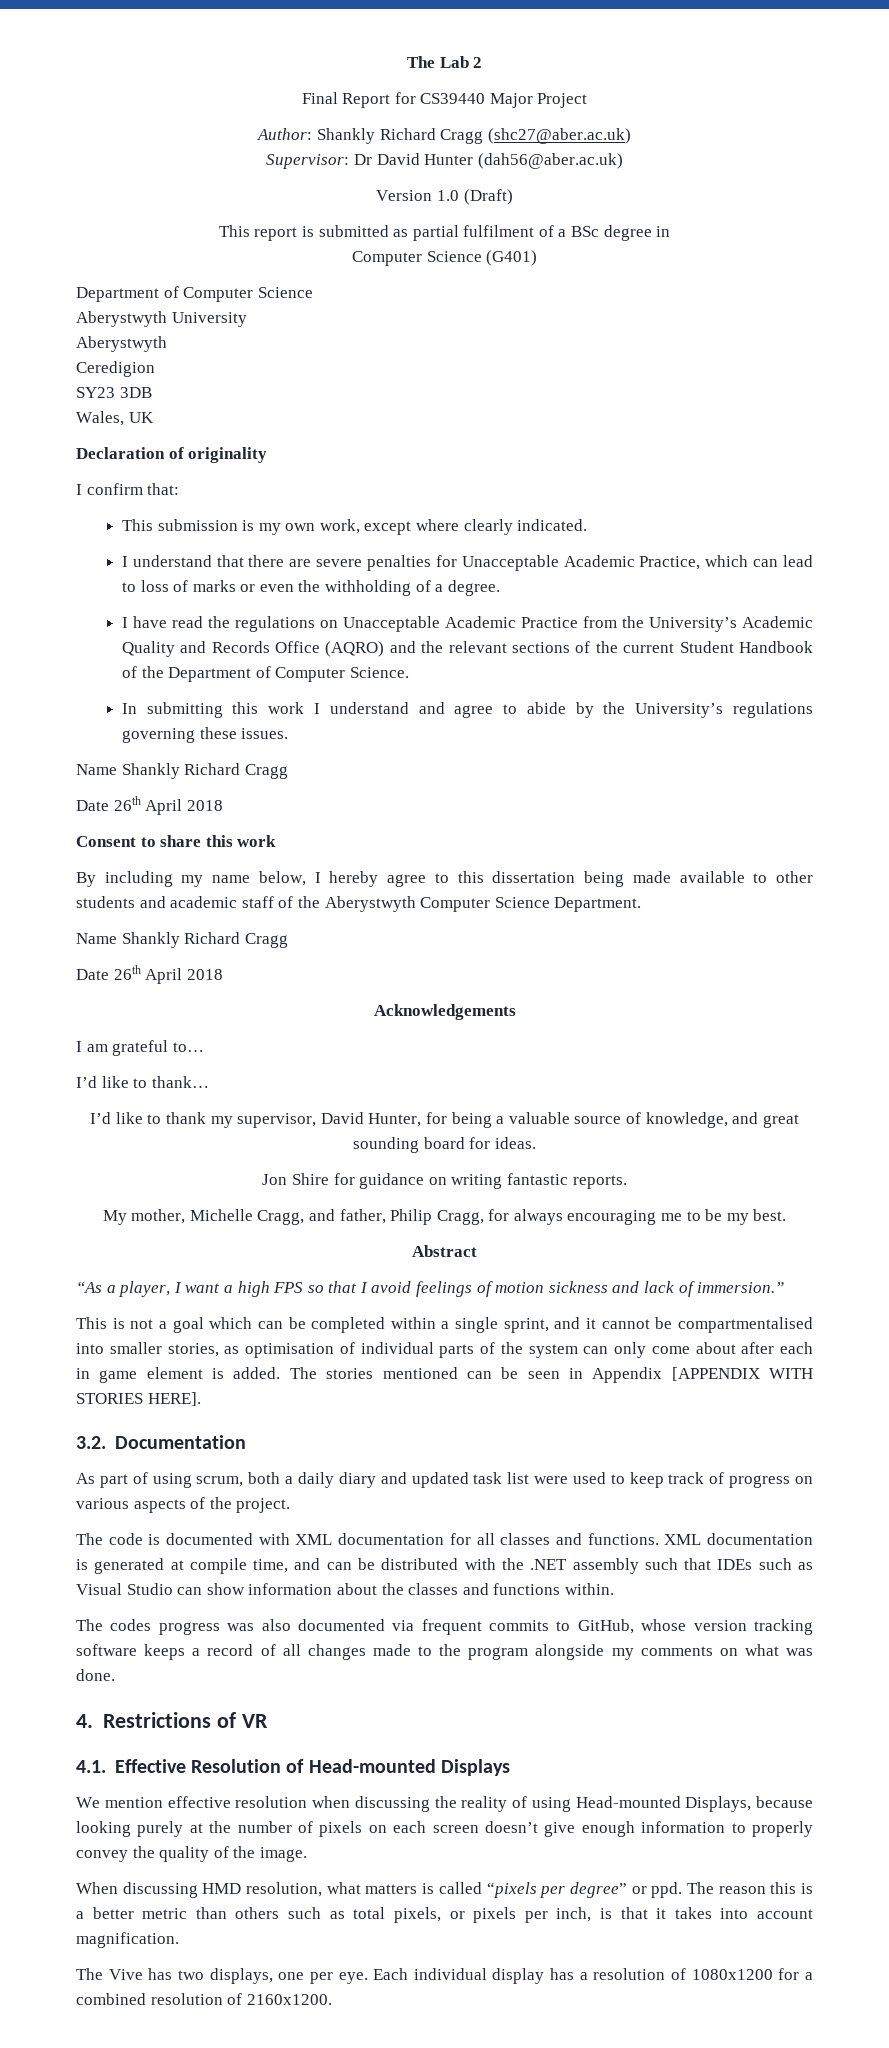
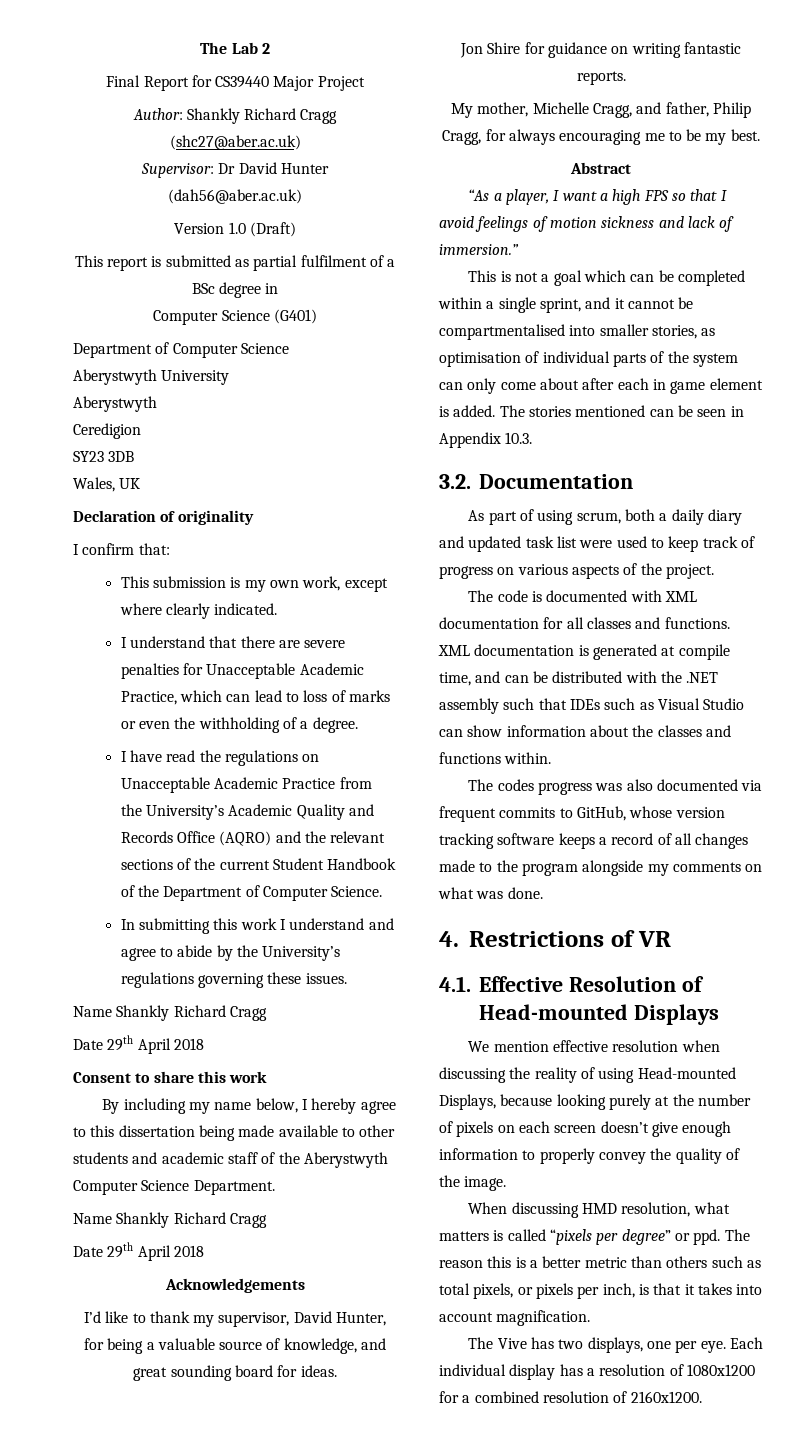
  In submitting this work I understand and agree to abide by the University’s regulations governing these issues.
  Name Shankly Richard Cragg
- Date 26th April 2018
+ Date 29th April 2018
  By including my name below, I hereby agree to this dissertation being made available to other students and academic staff of the Aberystwyth Computer Science Department.
  Name Shankly Richard Cragg
- Date 26th April 2018
+ Date 29th April 2018
- I am grateful to…
- I’d like to thank…
- The stories mentioned can be seen in Appendix [APPENDIX WITH STORIES HERE].
+ The stories mentioned can be seen in Appendix 10.3.

